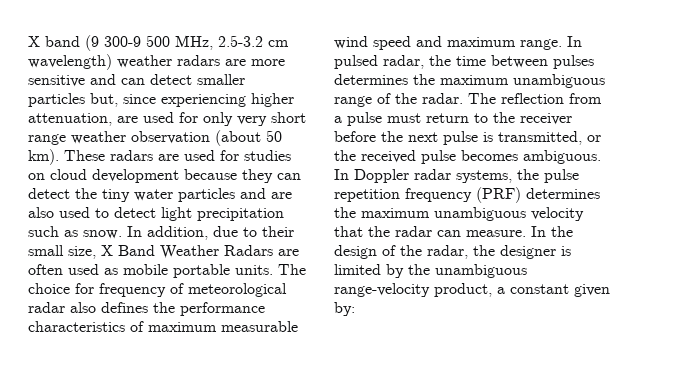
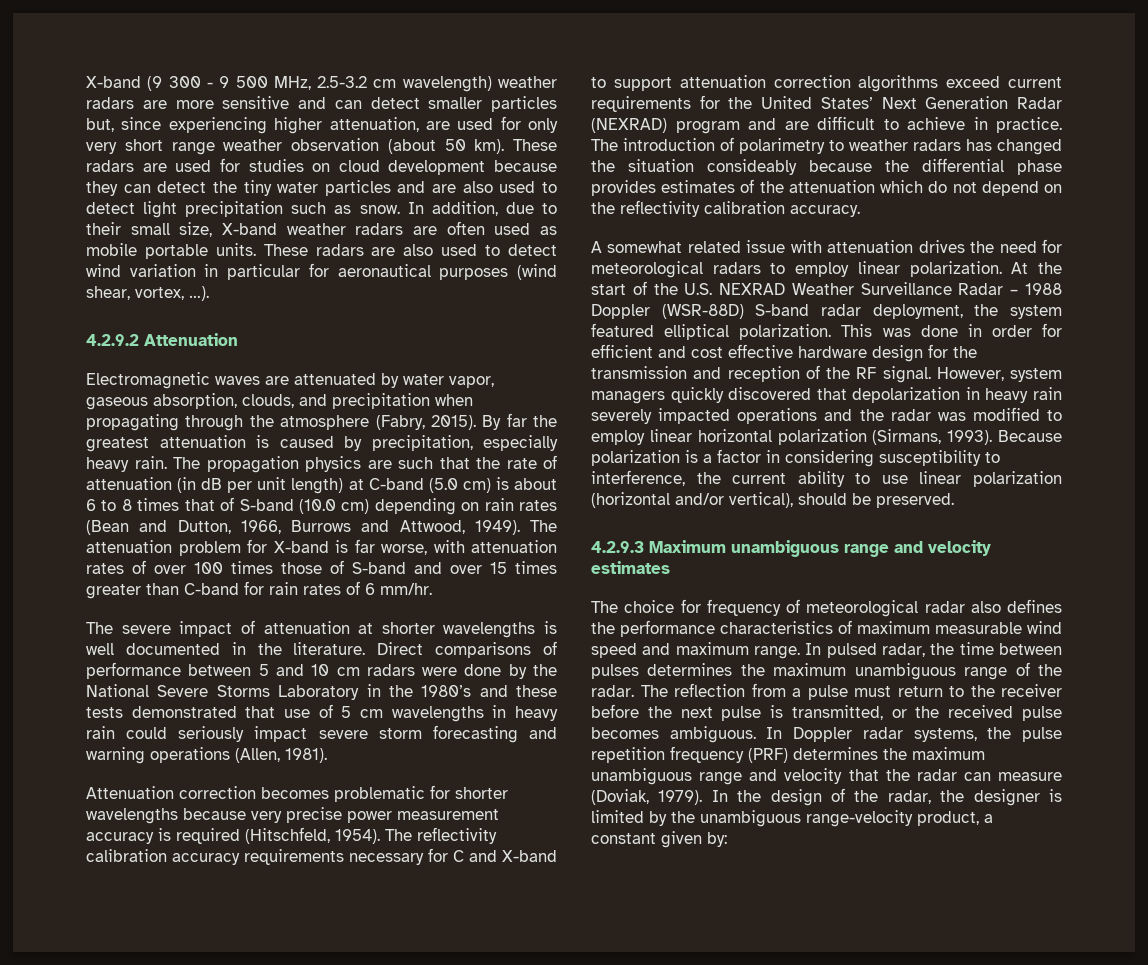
- X band (9 300-9 500 MHz, 2.5-3.2 cm wavelength) weather radars are more sensitive and can detect smaller particles but, since experiencing higher attenuation, are used for only very short range weather observation (about 50 km).
+ X-band (9 300 - 9 500 MHz, 2.5-3.2 cm wavelength) weather radars are more sensitive and can detect smaller particles but, since experiencing higher attenuation, are used for only very short range weather observation (about 50 km).
- In addition, due to their small size, X Band Weather Radars are often used as mobile portable units. The choice for frequency of meteorological radar also defines the performance characteristics of maximum measurable wind speed and maximum range.
+ In addition, due to their small size, X-band weather radars are often used as mobile portable units. These radars are also used to detect wind variation in particular for aeronautical purposes (wind shear, vortex, …).
+ 4.2.9.2 Attenuation
+ Electromagnetic waves are attenuated by water vapor, gaseous absorption, clouds, and precipitation when propagating through the atmosphere (Fabry, 2015). By far the greatest attenuation is caused by precipitation, especially heavy rain. The propagation physics are such that the rate of attenuation (in dB per unit length) at C-band (5.0 cm) is about 6 to 8 times that of S-band (10.0 cm) depending on rain rates (Bean and Dutton, 1966, Burrows and Attwood, 1949). The attenuation problem for X-band is far worse, with attenuation rates of over 100 times those of S-band and over 15 times greater than C-band for rain rates of 6 mm/hr.
+ The severe impact of attenuation at shorter wavelengths is well documented in the literature. Direct comparisons of performance between 5 and 10 cm radars were done by the National Severe Storms Laboratory in the 1980’s and these tests demonstrated that use of 5 cm wavelengths in heavy rain could seriously impact severe storm forecasting and warning operations (Allen, 1981).
+ Attenuation correction becomes problematic for shorter wavelengths because very precise power measurement accuracy is required (Hitschfeld, 1954). The reflectivity calibration accuracy requirements necessary for C and X-band to support attenuation correction algorithms exceed current requirements for the United States’ Next Generation Radar (NEXRAD) program and are difficult to achieve in practice. The introduction of polarimetry to weather radars has changed the situation consideably because the differential phase provides estimates of the attenuation which do not depend on the reflectivity calibration accuracy.
+ A somewhat related issue with attenuation drives the need for meteorological radars to employ linear polarization. At the start of the U.S. NEXRAD Weather Surveillance Radar – 1988 Doppler (WSR-88D) S-band radar deployment, the system featured elliptical polarization. This was done in order for efficient and cost effective hardware design for the transmission and reception of the RF signal. However, system managers quickly discovered that depolarization in heavy rain severely impacted operations and the radar was modified to employ linear horizontal polarization (Sirmans, 1993). Because polarization is a factor in considering susceptibility to interference, the current ability to use linear polarization (horizontal and/or vertical), should be preserved.
+ 4.2.9.3 Maximum unambiguous range and velocity estimates
+ The choice for frequency of meteorological radar also defines the performance characteristics of maximum measurable wind speed and maximum range.
- In Doppler radar systems, the pulse repetition frequency (PRF) determines the maximum unambiguous velocity that the radar can measure.
+ In Doppler radar systems, the pulse repetition frequency (PRF) determines the maximum unambiguous range and velocity that the radar can measure (Doviak, 1979).

